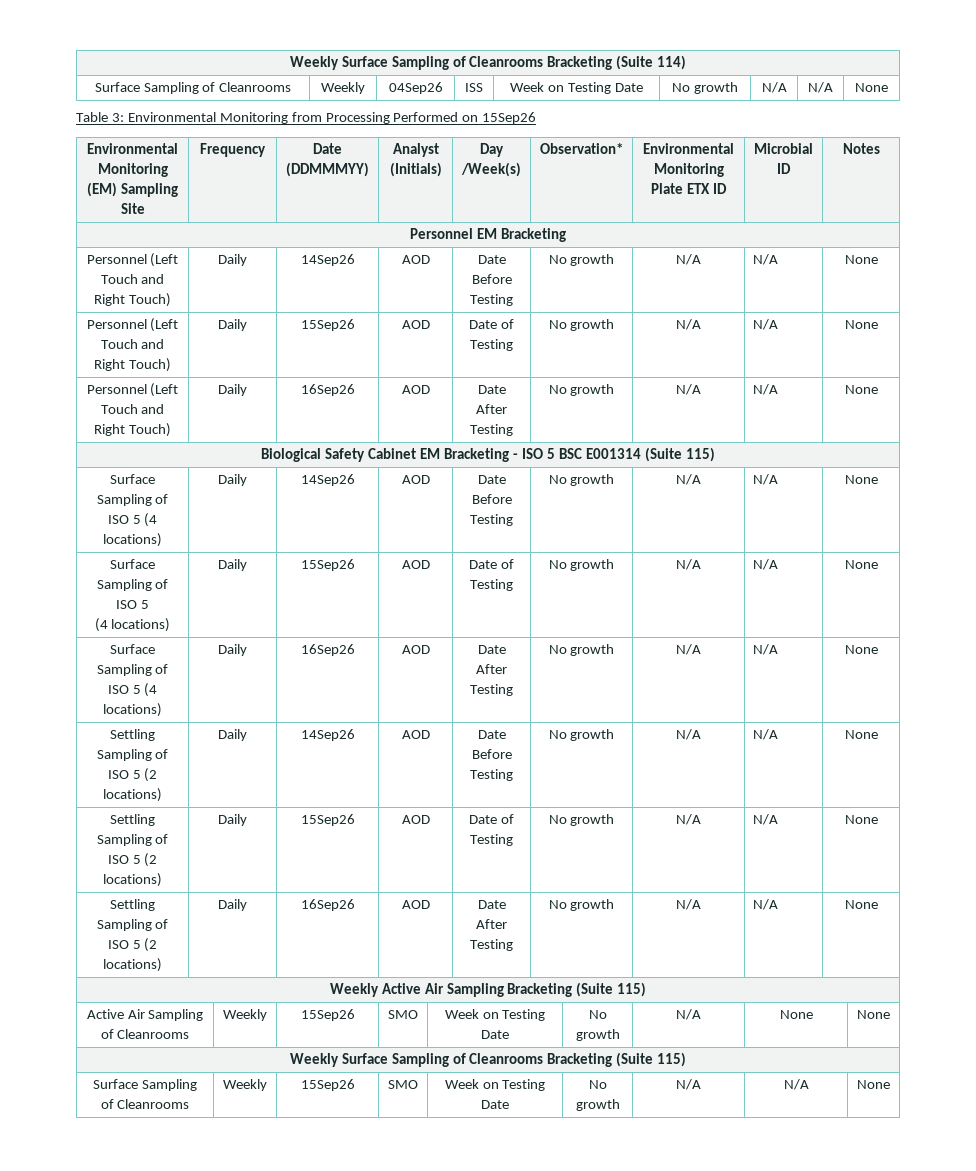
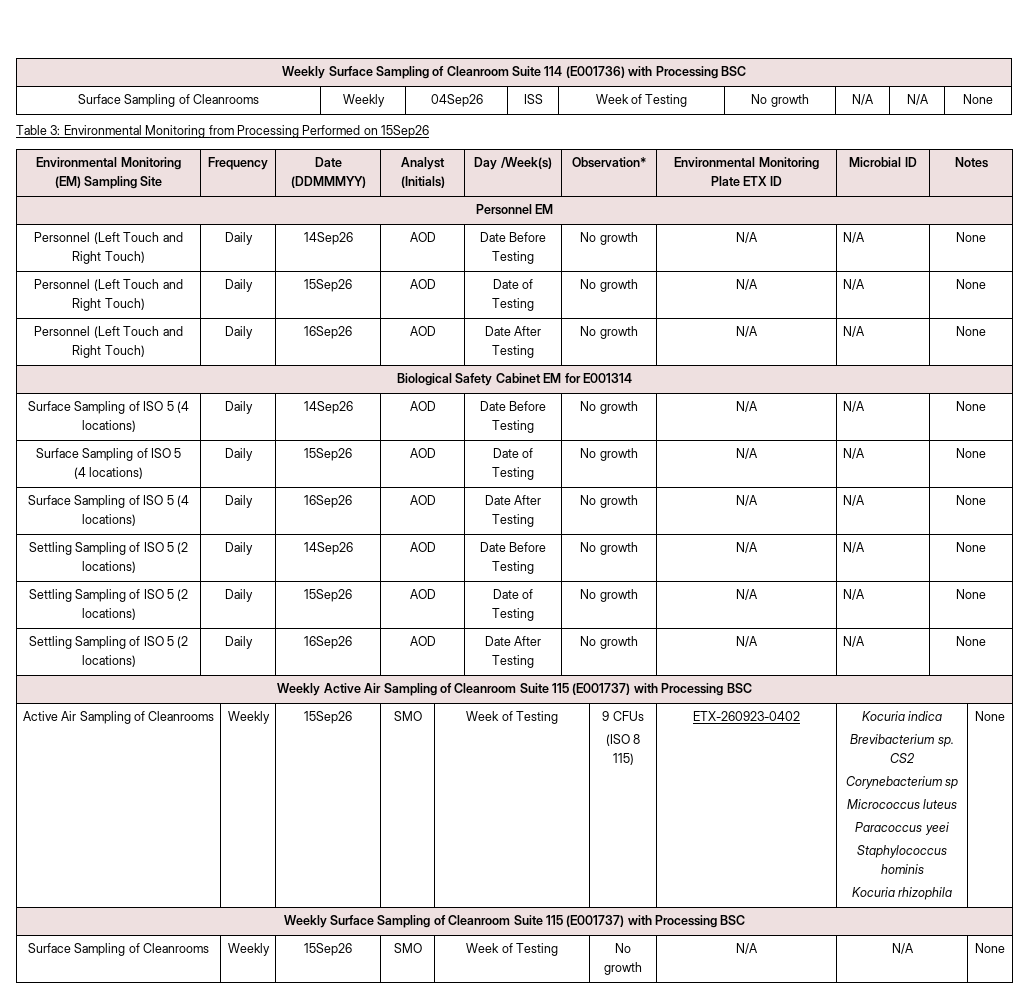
- Weekly Surface Sampling of Cleanrooms Bracketing (Suite 114)
+ Weekly Surface Sampling of Cleanroom Suite 114 (E001736) with Processing BSC
- Surface Sampling of Cleanrooms | Weekly | 04Sep26 | ISS | Week on Testing Date | No growth | N/A | N/A | None
+ Surface Sampling of Cleanrooms | Weekly | 04Sep26 | ISS | Week of Testing | No growth | N/A | N/A | None
- Personnel EM Bracketing
+ Personnel EM
- Biological Safety Cabinet EM Bracketing - ISO 5 BSC E001314 (Suite 115)
+ Biological Safety Cabinet EM for E001314
- Weekly Active Air Sampling Bracketing (Suite 115)
+ Weekly Active Air Sampling of Cleanroom Suite 115 (E001737) with Processing BSC
- Active Air Sampling of Cleanrooms | Weekly | 15Sep26 | SMO | Week on Testing Date | No growth | N/A | None | None
+ Active Air Sampling of Cleanrooms | Weekly | 15Sep26 | SMO | Week of Testing | 9 CFUs
+ (ISO 8 115) | ETX-260923-0402 | Kocuria indica
+ Brevibacterium sp. CS2
+ Corynebacterium sp
+ Micrococcus luteus
+ Paracoccus yeei
+ Staphylococcus hominis
+ Kocuria rhizophila | None
- Weekly Surface Sampling of Cleanrooms Bracketing (Suite 115)
+ Weekly Surface Sampling of Cleanroom Suite 115 (E001737) with Processing BSC
- Surface Sampling of Cleanrooms | Weekly | 15Sep26 | SMO | Week on Testing Date | No growth | N/A | N/A | None
+ Surface Sampling of Cleanrooms | Weekly | 15Sep26 | SMO | Week of Testing | No growth | N/A | N/A | None

